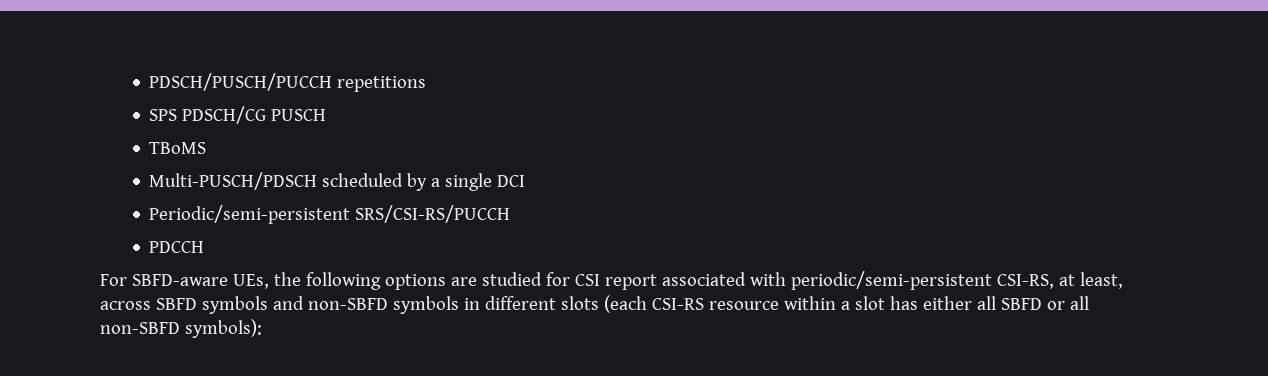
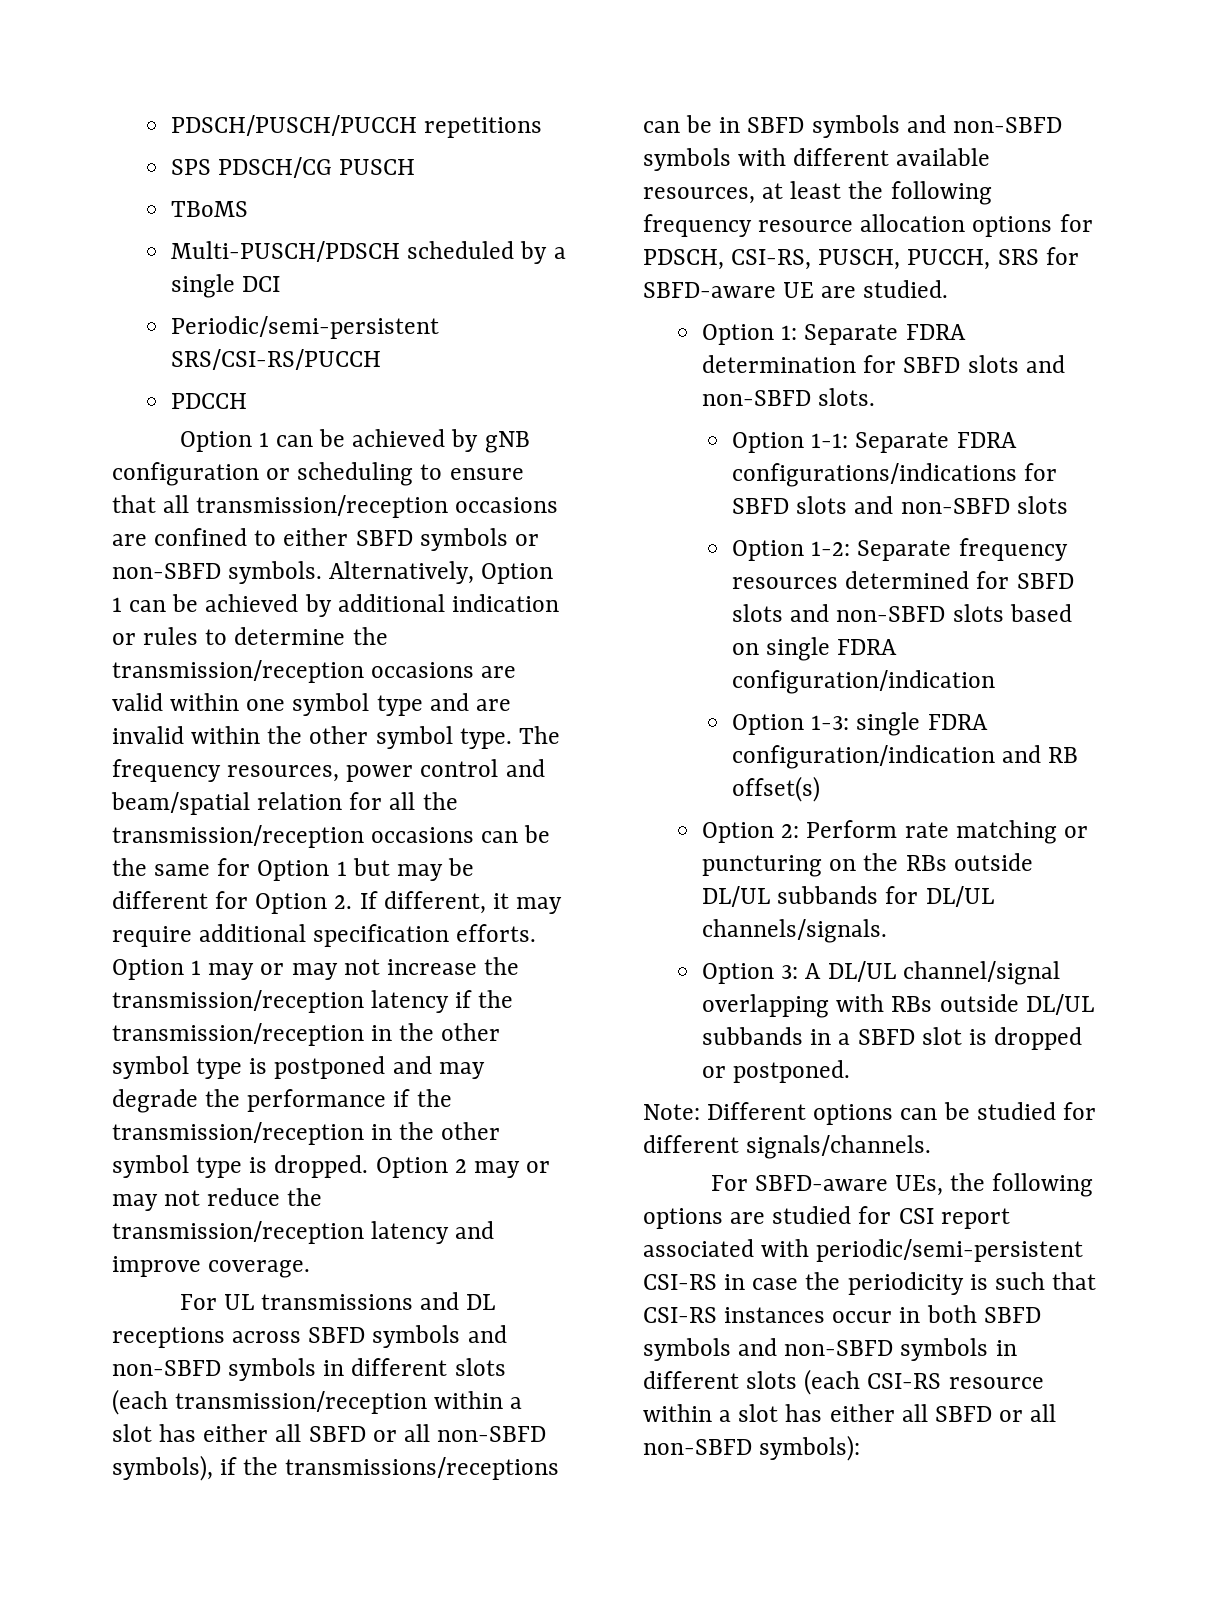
+ Option 1 can be achieved by gNB configuration or scheduling to ensure that all transmission/reception occasions are confined to either SBFD symbols or non-SBFD symbols. Alternatively, Option 1 can be achieved by additional indication or rules to determine the transmission/reception occasions are valid within one symbol type and are invalid within the other symbol type. The frequency resources, power control and beam/spatial relation for all the transmission/reception occasions can be the same for Option 1 but may be different for Option 2. If different, it may require additional specification efforts. Option 1 may or may not increase the transmission/reception latency if the transmission/reception in the other symbol type is postponed and may degrade the performance if the transmission/reception in the other symbol type is dropped. Option 2 may or may not reduce the transmission/reception latency and improve coverage.
+ For UL transmissions and DL receptions across SBFD symbols and non-SBFD symbols in different slots (each transmission/reception within a slot has either all SBFD or all non-SBFD symbols), if the transmissions/receptions can be in SBFD symbols and non-SBFD symbols with different available resources, at least the following frequency resource allocation options for PDSCH, CSI-RS, PUSCH, PUCCH, SRS for SBFD-aware UE are studied.
+ Option 1: Separate FDRA determination for SBFD slots and non-SBFD slots.
+ Option 1-1: Separate FDRA configurations/indications for SBFD slots and non-SBFD slots
+ Option 1-2: Separate frequency resources determined for SBFD slots and non-SBFD slots based on single FDRA configuration/indication
+ Option 1-3: single FDRA configuration/indication and RB offset(s)
+ Option 2: Perform rate matching or puncturing on the RBs outside DL/UL subbands for DL/UL channels/signals.
+ Option 3: A DL/UL channel/signal overlapping with RBs outside DL/UL subbands in a SBFD slot is dropped or postponed.
+ Note: Different options can be studied for different signals/channels.
- For SBFD-aware UEs, the following options are studied for CSI report associated with periodic/semi-persistent CSI-RS, at least, across SBFD symbols and non-SBFD symbols in different slots (each CSI-RS resource within a slot has either all SBFD or all non-SBFD symbols):
+ For SBFD-aware UEs, the following options are studied for CSI report associated with periodic/semi-persistent CSI-RS in case the periodicity is such that CSI-RS instances occur in both SBFD symbols and non-SBFD symbols in different slots (each CSI-RS resource within a slot has either all SBFD or all non-SBFD symbols):

